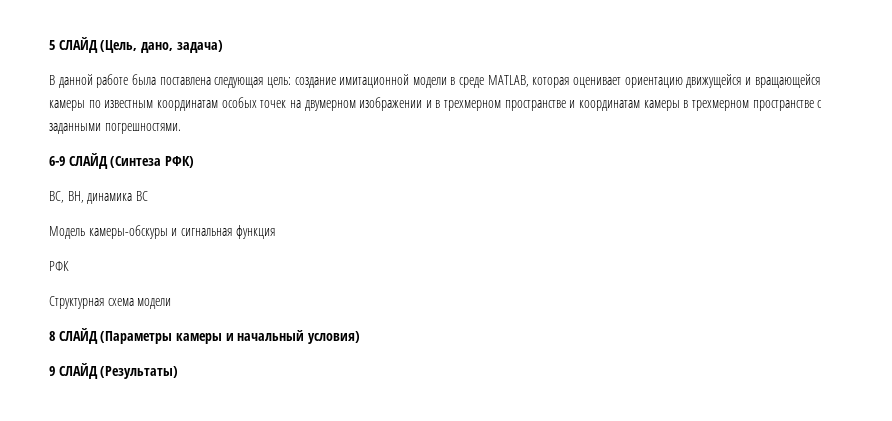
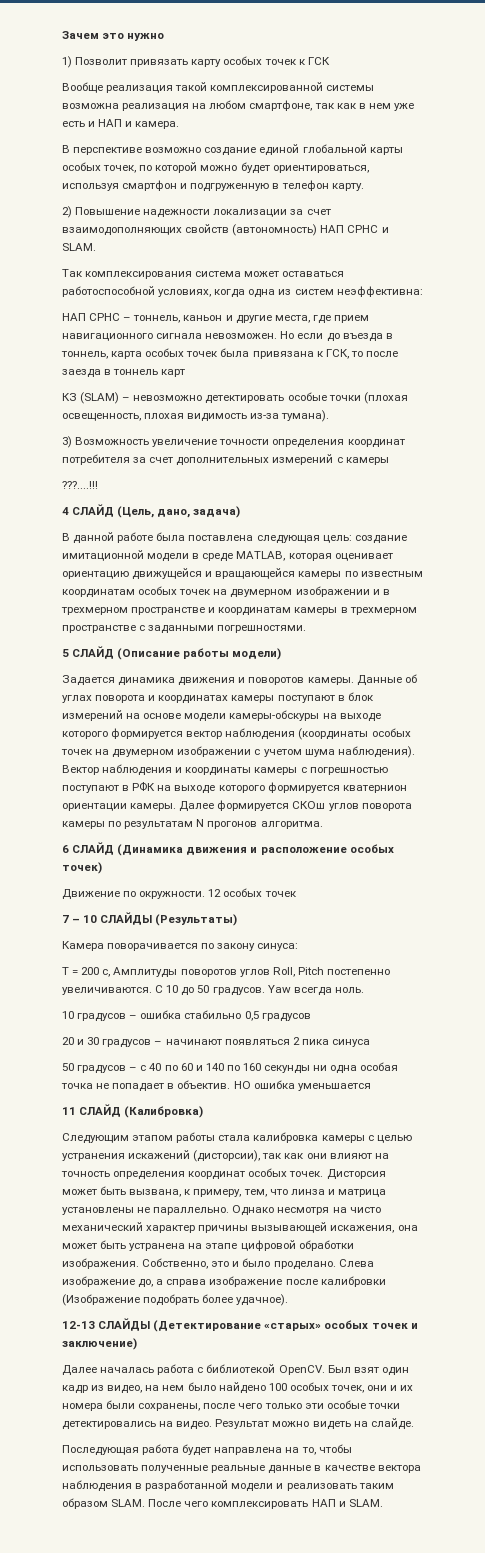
- 5 СЛАЙД (Цель, дано, задача)
+ Зачем это нужно
+ 1) Позволит привязать карту особых точек к ГСК
+ Вообще реализация такой комплексированной системы возможна реализация на любом смартфоне, так как в нем уже есть и НАП и камера.
+ В перспективе возможно создание единой глобальной карты особых точек, по которой можно будет ориентироваться, используя смартфон и подгруженную в телефон карту.
+ 2) Повышение надежности локализации за счет взаимодополняющих свойств (автономность) НАП СРНС и SLAM.
+ Так комплексирования система может оставаться работоспособной условиях, когда одна из систем неэффективна:
+ НАП СРНС – тоннель, каньон и другие места, где прием навигационного сигнала невозможен. Но если до въезда в тоннель, карта особых точек была привязана к ГСК, то после заезда в тоннель карт
+ КЗ (SLAM) – невозможно детектировать особые точки (плохая освещенность, плохая видимость из-за тумана).
+ 3) Возможность увеличение точности определения координат потребителя за счет дополнительных измерений с камеры
+ ???....!!!
+ 4 СЛАЙД (Цель, дано, задача)
- 6-9 СЛАЙД (Синтеза РФК)
- ВС, ВН, динамика ВС
- Модель камеры-обскуры и сигнальная функция
- РФК
- Структурная схема модели
- 8 СЛАЙД (Параметры камеры и начальный условия)
- 9 СЛАЙД (Результаты)
+ 5 СЛАЙД (Описание работы модели)
+ Задается динамика движения и поворотов камеры. Данные об углах поворота и координатах камеры поступают в блок измерений на основе модели камеры-обскуры на выходе которого формируется вектор наблюдения (координаты особых точек на двумерном изображении с учетом шума наблюдения). Вектор наблюдения и координаты камеры с погрешностью поступают в РФК на выходе которого формируется кватернион ориентации камеры. Далее формируется СКОш углов поворота камеры по результатам N прогонов алгоритма.
+ 6 СЛАЙД (Динамика движения и расположение особых точек)
+ Движение по окружности. 12 особых точек
+ 7 – 10 СЛАЙДЫ (Результаты)
+ Камера поворачивается по закону синуса:
+ Т = 200 с, Амплитуды поворотов углов Roll, Pitch постепенно увеличиваются. С 10 до 50 градусов. Yaw всегда ноль.
+ 10 градусов – ошибка стабильно 0,5 градусов
+ 20 и 30 градусов – начинают появляться 2 пика синуса
+ 50 градусов – с 40 по 60 и 140 по 160 секунды ни одна особая точка не попадает в объектив. НО ошибка уменьшается
+ 11 СЛАЙД (Калибровка)
+ Следующим этапом работы стала калибровка камеры с целью устранения искажений (дисторсии), так как они влияют на точность определения координат особых точек. Дисторсия может быть вызвана, к примеру, тем, что линза и матрица установлены не параллельно. Однако несмотря на чисто механический характер причины вызывающей искажения, она может быть устранена на этапе цифровой обработки изображения. Собственно, это и было проделано. Слева изображение до, а справа изображение после калибровки (Изображение подобрать более удачное).
+ 12-13 СЛАЙДЫ (Детектирование «старых» особых точек и заключение)
+ Далее началась работа с библиотекой OpenCV. Был взят один кадр из видео, на нем было найдено 100 особых точек, они и их номера были сохранены, после чего только эти особые точки детектировались на видео. Результат можно видеть на слайде.
+ Последующая работа будет направлена на то, чтобы использовать полученные реальные данные в качестве вектора наблюдения в разработанной модели и реализовать таким образом SLAM. После чего комплексировать НАП и SLAM.

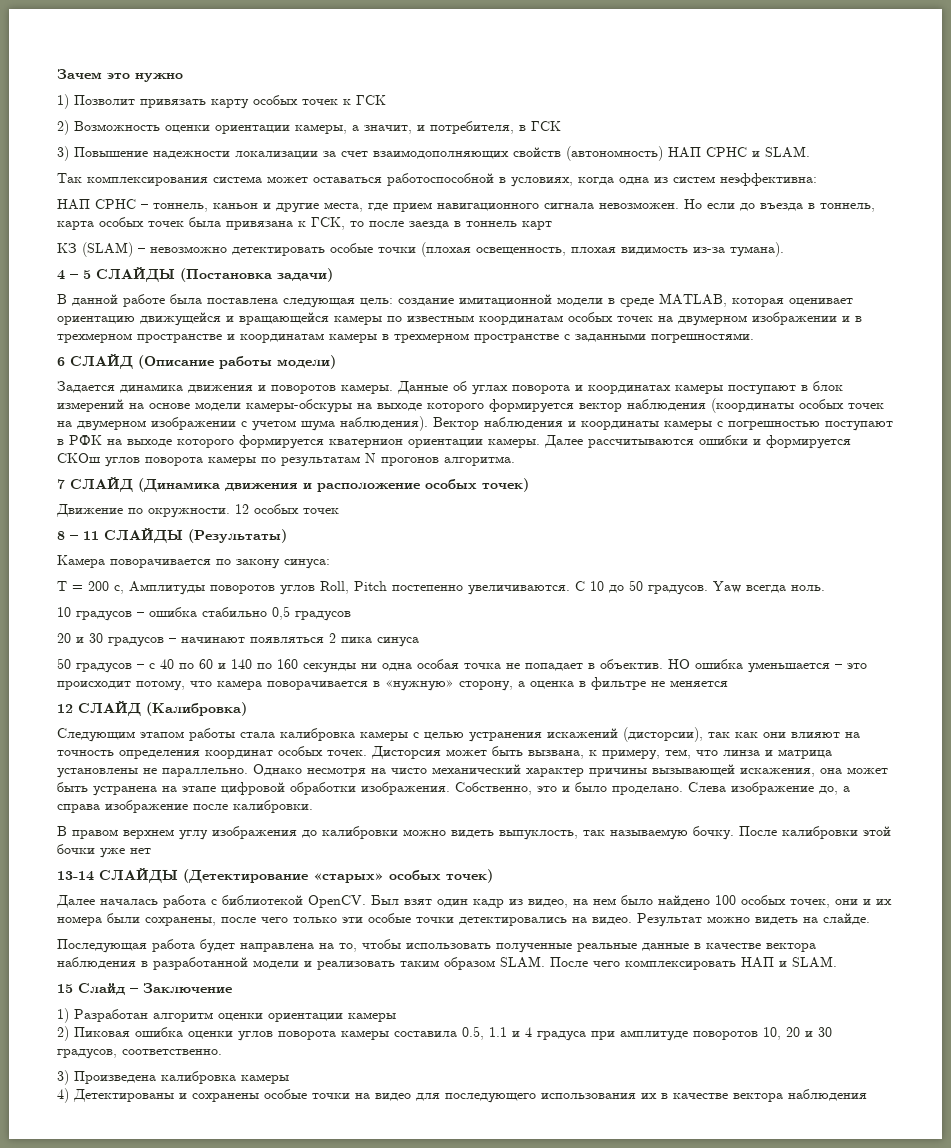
- Вообще реализация такой комплексированной системы возможна реализация на любом смартфоне, так как в нем уже есть и НАП и камера.
- В перспективе возможно создание единой глобальной карты особых точек, по которой можно будет ориентироваться, используя смартфон и подгруженную в телефон карту.
- 2) Повышение надежности локализации за счет взаимодополняющих свойств (автономность) НАП СРНС и SLAM.
+ 2) Возможность оценки ориентации камеры, а значит, и потребителя, в ГСК
+ 3) Повышение надежности локализации за счет взаимодополняющих свойств (автономность) НАП СРНС и SLAM.
- Так комплексирования система может оставаться работоспособной условиях, когда одна из систем неэффективна:
+ Так комплексирования система может оставаться работоспособной в условиях, когда одна из систем неэффективна:
- 3) Возможность увеличение точности определения координат потребителя за счет дополнительных измерений с камеры
- ???....!!!
- 4 СЛАЙД (Цель, дано, задача)
+ 4 – 5 СЛАЙДЫ (Постановка задачи)
- 5 СЛАЙД (Описание работы модели)
+ 6 СЛАЙД (Описание работы модели)
- Далее формируется СКОш углов поворота камеры по результатам N прогонов алгоритма.
+ Далее рассчитываются ошибки и формируется СКОш углов поворота камеры по результатам N прогонов алгоритма.
- 6 СЛАЙД (Динамика движения и расположение особых точек)
+ 7 СЛАЙД (Динамика движения и расположение особых точек)
- 7 – 10 СЛАЙДЫ (Результаты)
+ 8 – 11 СЛАЙДЫ (Результаты)
- НО ошибка уменьшается
- 11 СЛАЙД (Калибровка)
+ НО ошибка уменьшается – это происходит потому, что камера поворачивается в «нужную» сторону, а оценка в фильтре не меняется
+ 12 СЛАЙД (Калибровка)
- Слева изображение до, а справа изображение после калибровки (Изображение подобрать более удачное).
- 12-13 СЛАЙДЫ (Детектирование «старых» особых точек и заключение)
+ Слева изображение до, а справа изображение после калибровки.
+ В правом верхнем углу изображения до калибровки можно видеть выпуклость, так называемую бочку. После калибровки этой бочки уже нет
+ 13-14 СЛАЙДЫ (Детектирование «старых» особых точек)
+ 15 Слайд – Заключение
+ 1) Разработан алгоритм оценки ориентации камеры
+ 2) Пиковая ошибка оценки углов поворота камеры составила 0.5, 1.1 и 4 градуса при амплитуде поворотов 10, 20 и 30 градусов, соответственно.
+ 3) Произведена калибровка камеры
+ 4) Детектированы и сохранены особые точки на видео для последующего использования их в качестве вектора наблюдения

